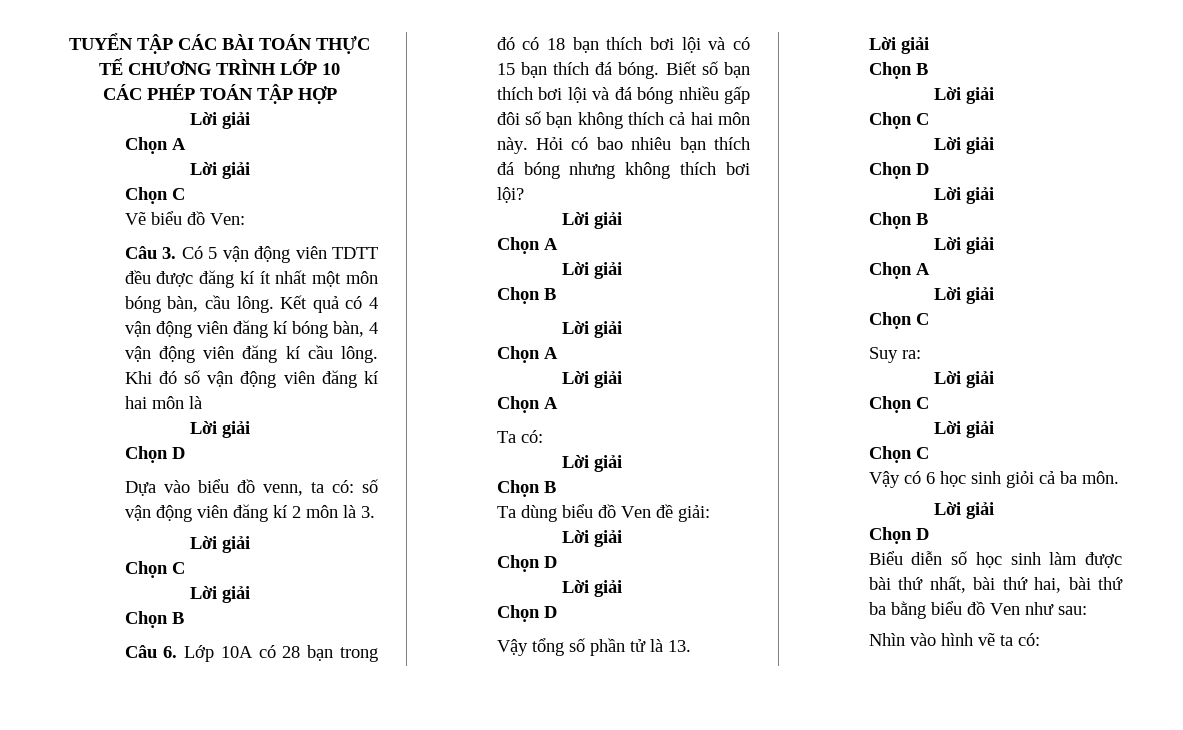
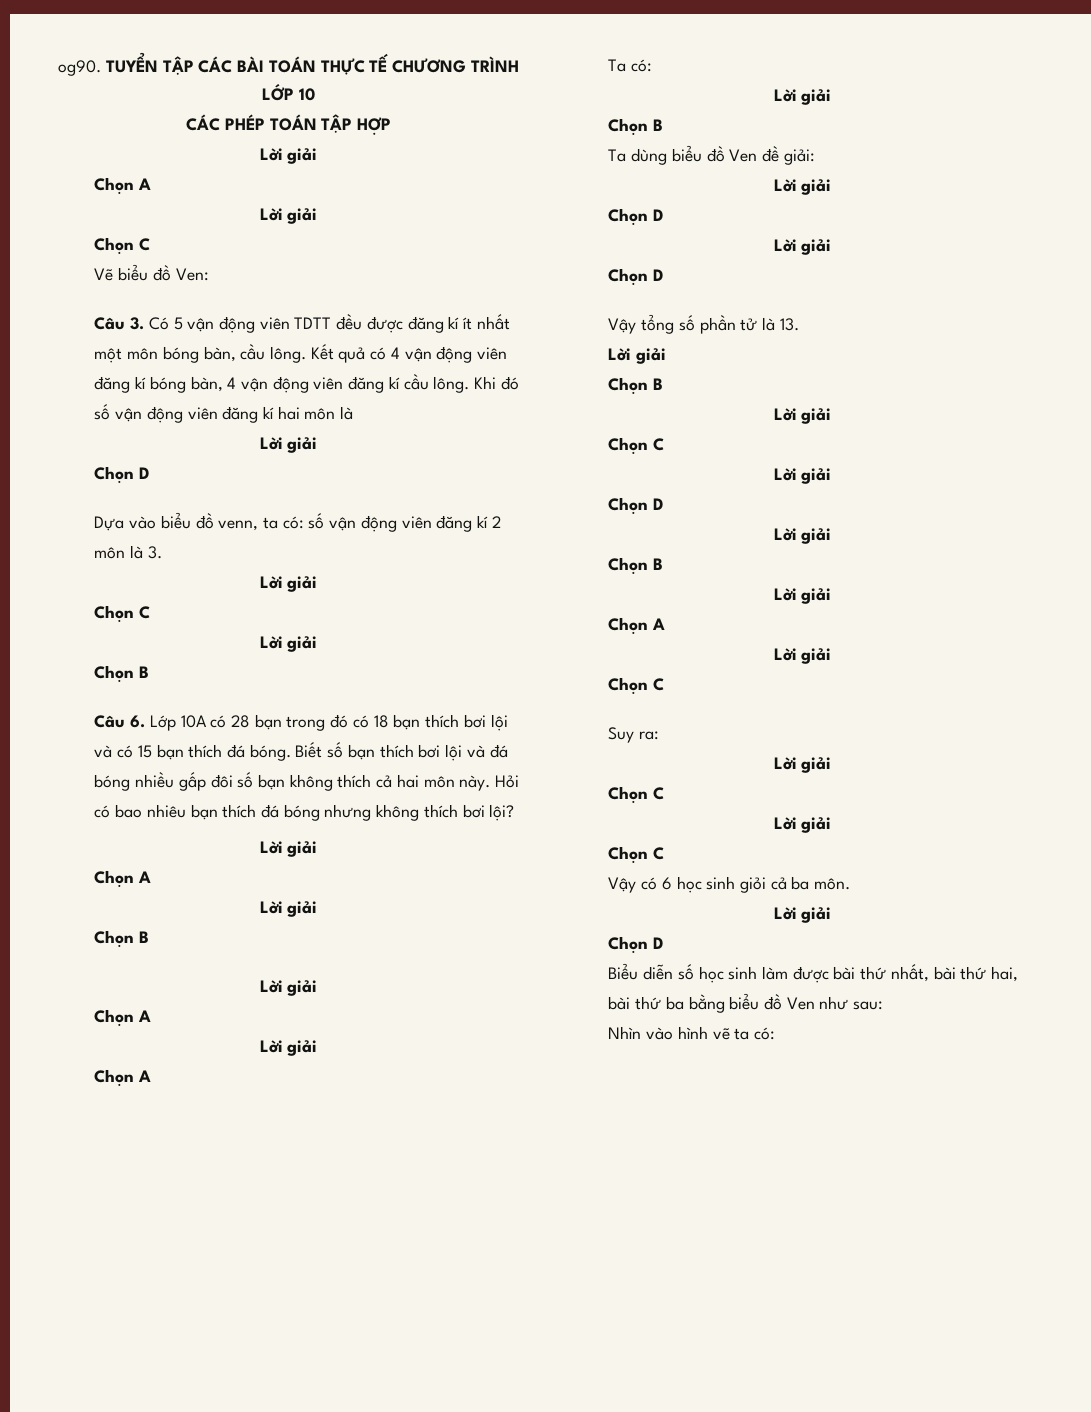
+ og90.

